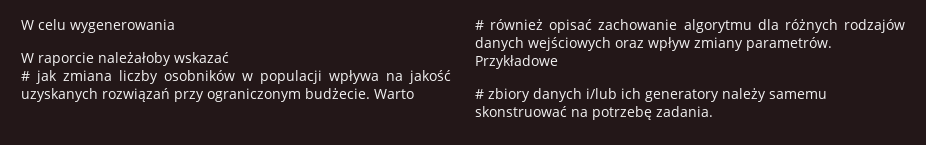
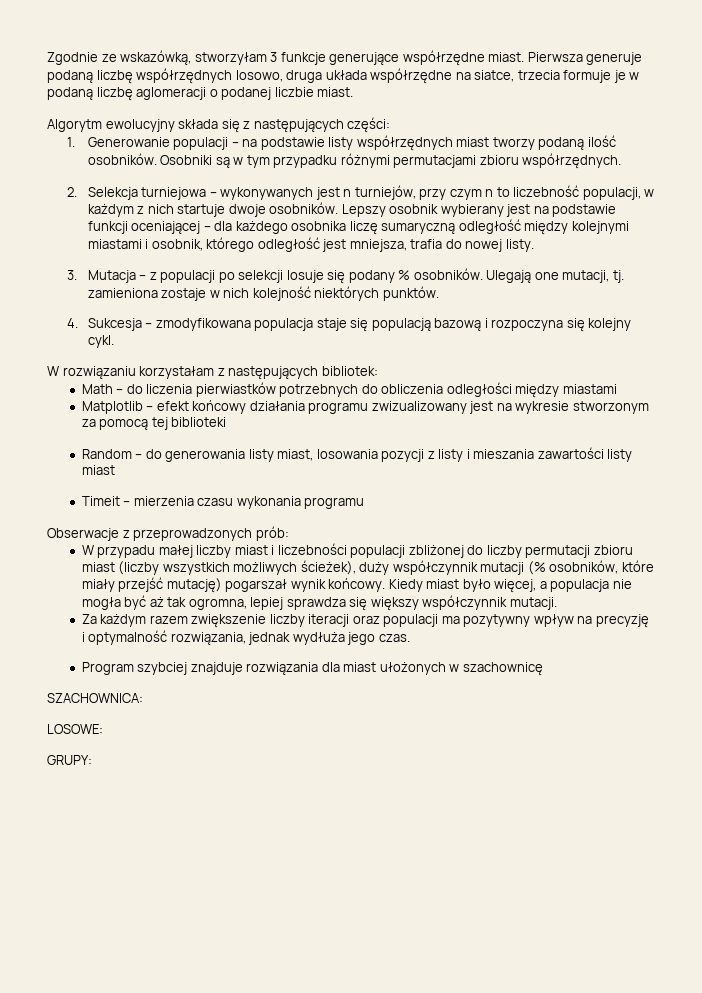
- W celu wygenerowania
- W raporcie należałoby wskazać
- # jak zmiana liczby osobników w populacji wpływa na jakość uzyskanych rozwiązań przy ograniczonym budżecie. Warto
- # również opisać zachowanie algorytmu dla różnych rodzajów danych wejściowych oraz wpływ zmiany parametrów. Przykładowe
- # zbiory danych i/lub ich generatory należy samemu skonstruować na potrzebę zadania.
+ Zgodnie ze wskazówką, stworzyłam 3 funkcje generujące współrzędne miast. Pierwsza generuje podaną liczbę współrzędnych losowo, druga układa współrzędne na siatce, trzecia formuje je w podaną liczbę aglomeracji o podanej liczbie miast.
+ Algorytm ewolucyjny składa się z następujących części:
+ 1. Generowanie populacji – na podstawie listy współrzędnych miast tworzy podaną ilość osobników. Osobniki są w tym przypadku różnymi permutacjami zbioru współrzędnych.
+ 2. Selekcja turniejowa – wykonywanych jest n turniejów, przy czym n to liczebność populacji, w każdym z nich startuje dwoje osobników. Lepszy osobnik wybierany jest na podstawie funkcji oceniającej – dla każdego osobnika liczę sumaryczną odległość między kolejnymi miastami i osobnik, którego odległość jest mniejsza, trafia do nowej listy.
+ 3. Mutacja – z populacji po selekcji losuje się podany % osobników. Ulegają one mutacji, tj. zamieniona zostaje w nich kolejność niektórych punktów.
+ 4. Sukcesja – zmodyfikowana populacja staje się populacją bazową i rozpoczyna się kolejny cykl.
+ W rozwiązaniu korzystałam z następujących bibliotek:
+ Math – do liczenia pierwiastków potrzebnych do obliczenia odległości między miastami
+ Matplotlib – efekt końcowy działania programu zwizualizowany jest na wykresie stworzonym za pomocą tej biblioteki
+ Random – do generowania listy miast, losowania pozycji z listy i mieszania zawartości listy miast
+ Timeit – mierzenia czasu wykonania programu
+ Obserwacje z przeprowadzonych prób:
+ W przypadu małej liczby miast i liczebności populacji zbliżonej do liczby permutacji zbioru miast (liczby wszystkich możliwych ścieżek), duży współczynnik mutacji (% osobników, które miały przejść mutację) pogarszał wynik końcowy. Kiedy miast było więcej, a populacja nie mogła być aż tak ogromna, lepiej sprawdza się większy współczynnik mutacji.
+ Za każdym razem zwiększenie liczby iteracji oraz populacji ma pozytywny wpływ na precyzję i optymalność rozwiązania, jednak wydłuża jego czas.
+ Program szybciej znajduje rozwiązania dla miast ułożonych w szachownicę
+ SZACHOWNICA:
+ LOSOWE:
+ GRUPY:

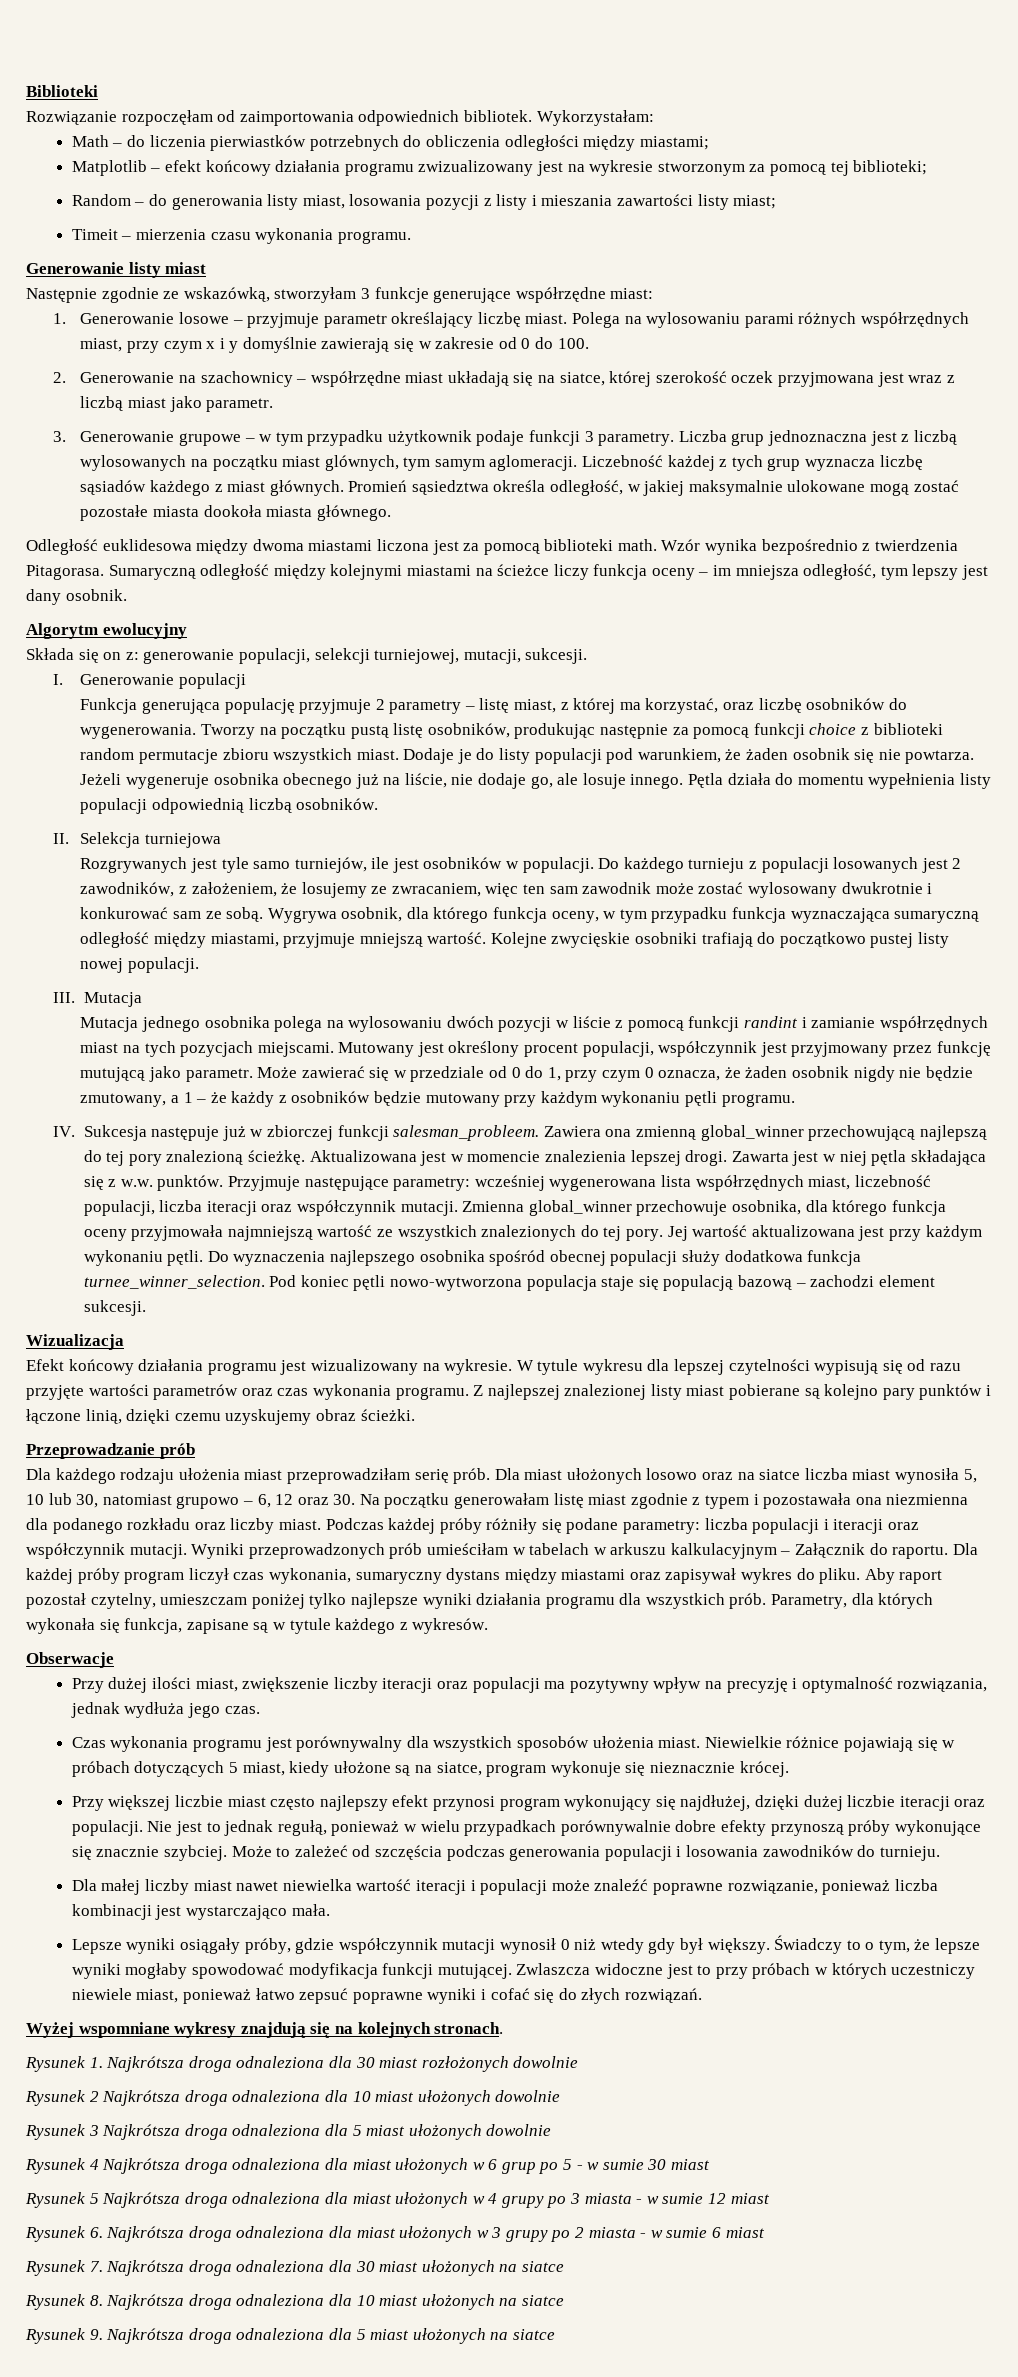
- Zgodnie ze wskazówką, stworzyłam 3 funkcje generujące współrzędne miast. Pierwsza generuje podaną liczbę współrzędnych losowo, druga układa współrzędne na siatce, trzecia formuje je w podaną liczbę aglomeracji o podanej liczbie miast.
- Algorytm ewolucyjny składa się z następujących części:
- 1. Generowanie populacji – na podstawie listy współrzędnych miast tworzy podaną ilość osobników. Osobniki są w tym przypadku różnymi permutacjami zbioru współrzędnych.
- 2. Selekcja turniejowa – wykonywanych jest n turniejów, przy czym n to liczebność populacji, w każdym z nich startuje dwoje osobników. Lepszy osobnik wybierany jest na podstawie funkcji oceniającej – dla każdego osobnika liczę sumaryczną odległość między kolejnymi miastami i osobnik, którego odległość jest mniejsza, trafia do nowej listy.
- 3. Mutacja – z populacji po selekcji losuje się podany % osobników. Ulegają one mutacji, tj. zamieniona zostaje w nich kolejność niektórych punktów.
- 4. Sukcesja – zmodyfikowana populacja staje się populacją bazową i rozpoczyna się kolejny cykl.
- W rozwiązaniu korzystałam z następujących bibliotek:
+ Biblioteki
+ Rozwiązanie rozpoczęłam od zaimportowania odpowiednich bibliotek. Wykorzystałam:
- Math – do liczenia pierwiastków potrzebnych do obliczenia odległości między miastami
+ Math – do liczenia pierwiastków potrzebnych do obliczenia odległości między miastami;
- Matplotlib – efekt końcowy działania programu zwizualizowany jest na wykresie stworzonym za pomocą tej biblioteki
+ Matplotlib – efekt końcowy działania programu zwizualizowany jest na wykresie stworzonym za pomocą tej biblioteki;
- Random – do generowania listy miast, losowania pozycji z listy i mieszania zawartości listy miast
+ Random – do generowania listy miast, losowania pozycji z listy i mieszania zawartości listy miast;
- Timeit – mierzenia czasu wykonania programu
- Obserwacje z przeprowadzonych prób:
- W przypadu małej liczby miast i liczebności populacji zbliżonej do liczby permutacji zbioru miast (liczby wszystkich możliwych ścieżek), duży współczynnik mutacji (% osobników, które miały przejść mutację) pogarszał wynik końcowy. Kiedy miast było więcej, a populacja nie mogła być aż tak ogromna, lepiej sprawdza się większy współczynnik mutacji.
- Za każdym razem zwiększenie liczby iteracji oraz populacji ma pozytywny wpływ na precyzję i optymalność rozwiązania, jednak wydłuża jego czas.
+ Timeit – mierzenia czasu wykonania programu.
+ Generowanie listy miast
+ Następnie zgodnie ze wskazówką, stworzyłam 3 funkcje generujące współrzędne miast:
+ 1. Generowanie losowe – przyjmuje parametr określający liczbę miast. Polega na wylosowaniu parami różnych współrzędnych miast, przy czym x i y domyślnie zawierają się w zakresie od 0 do 100.
+ 2. Generowanie na szachownicy – współrzędne miast układają się na siatce, której szerokość oczek przyjmowana jest wraz z liczbą miast jako parametr.
+ 3. Generowanie grupowe – w tym przypadku użytkownik podaje funkcji 3 parametry. Liczba grup jednoznaczna jest z liczbą wylosowanych na początku miast glównych, tym samym aglomeracji. Liczebność każdej z tych grup wyznacza liczbę sąsiadów każdego z miast głównych. Promień sąsiedztwa określa odległość, w jakiej maksymalnie ulokowane mogą zostać pozostałe miasta dookoła miasta głównego.
+ Odległość euklidesowa między dwoma miastami liczona jest za pomocą biblioteki math. Wzór wynika bezpośrednio z twierdzenia Pitagorasa. Sumaryczną odległość między kolejnymi miastami na ścieżce liczy funkcja oceny – im mniejsza odległość, tym lepszy jest dany osobnik.
+ Algorytm ewolucyjny
+ Składa się on z: generowanie populacji, selekcji turniejowej, mutacji, sukcesji.
+ I. Generowanie populacji
+ Funkcja generująca populację przyjmuje 2 parametry – listę miast, z której ma korzystać, oraz liczbę osobników do wygenerowania. Tworzy na początku pustą listę osobników, produkując następnie za pomocą funkcji choice z biblioteki random permutacje zbioru wszystkich miast. Dodaje je do listy populacji pod warunkiem, że żaden osobnik się nie powtarza. Jeżeli wygeneruje osobnika obecnego już na liście, nie dodaje go, ale losuje innego. Pętla działa do momentu wypełnienia listy populacji odpowiednią liczbą osobników.
+ II. Selekcja turniejowa
+ Rozgrywanych jest tyle samo turniejów, ile jest osobników w populacji. Do każdego turnieju z populacji losowanych jest 2 zawodników, z założeniem, że losujemy ze zwracaniem, więc ten sam zawodnik może zostać wylosowany dwukrotnie i konkurować sam ze sobą. Wygrywa osobnik, dla którego funkcja oceny, w tym przypadku funkcja wyznaczająca sumaryczną odległość między miastami, przyjmuje mniejszą wartość. Kolejne zwycięskie osobniki trafiają do początkowo pustej listy nowej populacji.
+ III. Mutacja
+ Mutacja jednego osobnika polega na wylosowaniu dwóch pozycji w liście z pomocą funkcji randint i zamianie współrzędnych miast na tych pozycjach miejscami. Mutowany jest określony procent populacji, współczynnik jest przyjmowany przez funkcję mutującą jako parametr. Może zawierać się w przedziale od 0 do 1, przy czym 0 oznacza, że żaden osobnik nigdy nie będzie zmutowany, a 1 – że każdy z osobników będzie mutowany przy każdym wykonaniu pętli programu.
+ IV. Sukcesja następuje już w zbiorczej funkcji salesman_probleem. Zawiera ona zmienną global_winner przechowującą najlepszą do tej pory znalezioną ścieżkę. Aktualizowana jest w momencie znalezienia lepszej drogi. Zawarta jest w niej pętla składająca się z w.w. punktów. Przyjmuje następujące parametry: wcześniej wygenerowana lista współrzędnych miast, liczebność populacji, liczba iteracji oraz współczynnik mutacji. Zmienna global_winner przechowuje osobnika, dla którego funkcja oceny przyjmowała najmniejszą wartość ze wszystkich znalezionych do tej pory. Jej wartość aktualizowana jest przy każdym wykonaniu pętli. Do wyznaczenia najlepszego osobnika spośród obecnej populacji służy dodatkowa funkcja turnee_winner_selection. Pod koniec pętli nowo-wytworzona populacja staje się populacją bazową – zachodzi element sukcesji.
+ Wizualizacja
+ Efekt końcowy działania programu jest wizualizowany na wykresie. W tytule wykresu dla lepszej czytelności wypisują się od razu przyjęte wartości parametrów oraz czas wykonania programu. Z najlepszej znalezionej listy miast pobierane są kolejno pary punktów i łączone linią, dzięki czemu uzyskujemy obraz ścieżki.
+ Przeprowadzanie prób
+ Dla każdego rodzaju ułożenia miast przeprowadziłam serię prób. Dla miast ułożonych losowo oraz na siatce liczba miast wynosiła 5, 10 lub 30, natomiast grupowo – 6, 12 oraz 30. Na początku generowałam listę miast zgodnie z typem i pozostawała ona niezmienna dla podanego rozkładu oraz liczby miast. Podczas każdej próby różniły się podane parametry: liczba populacji i iteracji oraz współczynnik mutacji. Wyniki przeprowadzonych prób umieściłam w tabelach w arkuszu kalkulacyjnym – Załącznik do raportu. Dla każdej próby program liczył czas wykonania, sumaryczny dystans między miastami oraz zapisywał wykres do pliku. Aby raport pozostał czytelny, umieszczam poniżej tylko najlepsze wyniki działania programu dla wszystkich prób. Parametry, dla których wykonała się funkcja, zapisane są w tytule każdego z wykresów.
+ Obserwacje
+ Przy dużej ilości miast, zwiększenie liczby iteracji oraz populacji ma pozytywny wpływ na precyzję i optymalność rozwiązania, jednak wydłuża jego czas.
- Program szybciej znajduje rozwiązania dla miast ułożonych w szachownicę
- SZACHOWNICA:
- LOSOWE:
- GRUPY:
+ Czas wykonania programu jest porównywalny dla wszystkich sposobów ułożenia miast. Niewielkie różnice pojawiają się w próbach dotyczących 5 miast, kiedy ułożone są na siatce, program wykonuje się nieznacznie krócej.
+ Przy większej liczbie miast często najlepszy efekt przynosi program wykonujący się najdłużej, dzięki dużej liczbie iteracji oraz populacji. Nie jest to jednak regułą, ponieważ w wielu przypadkach porównywalnie dobre efekty przynoszą próby wykonujące się znacznie szybciej. Może to zależeć od szczęścia podczas generowania populacji i losowania zawodników do turnieju.
+ Dla małej liczby miast nawet niewielka wartość iteracji i populacji może znaleźć poprawne rozwiązanie, ponieważ liczba kombinacji jest wystarczająco mała.
+ Lepsze wyniki osiągały próby, gdzie współczynnik mutacji wynosił 0 niż wtedy gdy był większy. Świadczy to o tym, że lepsze wyniki mogłaby spowodować modyfikacja funkcji mutującej. Zwlaszcza widoczne jest to przy próbach w których uczestniczy niewiele miast, ponieważ łatwo zepsuć poprawne wyniki i cofać się do złych rozwiązań.
+ Wyżej wspomniane wykresy znajdują się na kolejnych stronach.
+ Rysunek 1. Najkrótsza droga odnaleziona dla 30 miast rozłożonych dowolnie
+ Rysunek 2 Najkrótsza droga odnaleziona dla 10 miast ułożonych dowolnie
+ Rysunek 3 Najkrótsza droga odnaleziona dla 5 miast ułożonych dowolnie
+ Rysunek 4 Najkrótsza droga odnaleziona dla miast ułożonych w 6 grup po 5 - w sumie 30 miast
+ Rysunek 5 Najkrótsza droga odnaleziona dla miast ułożonych w 4 grupy po 3 miasta - w sumie 12 miast
+ Rysunek 6. Najkrótsza droga odnaleziona dla miast ułożonych w 3 grupy po 2 miasta - w sumie 6 miast
+ Rysunek 7. Najkrótsza droga odnaleziona dla 30 miast ułożonych na siatce
+ Rysunek 8. Najkrótsza droga odnaleziona dla 10 miast ułożonych na siatce
+ Rysunek 9. Najkrótsza droga odnaleziona dla 5 miast ułożonych na siatce

